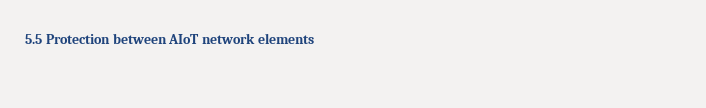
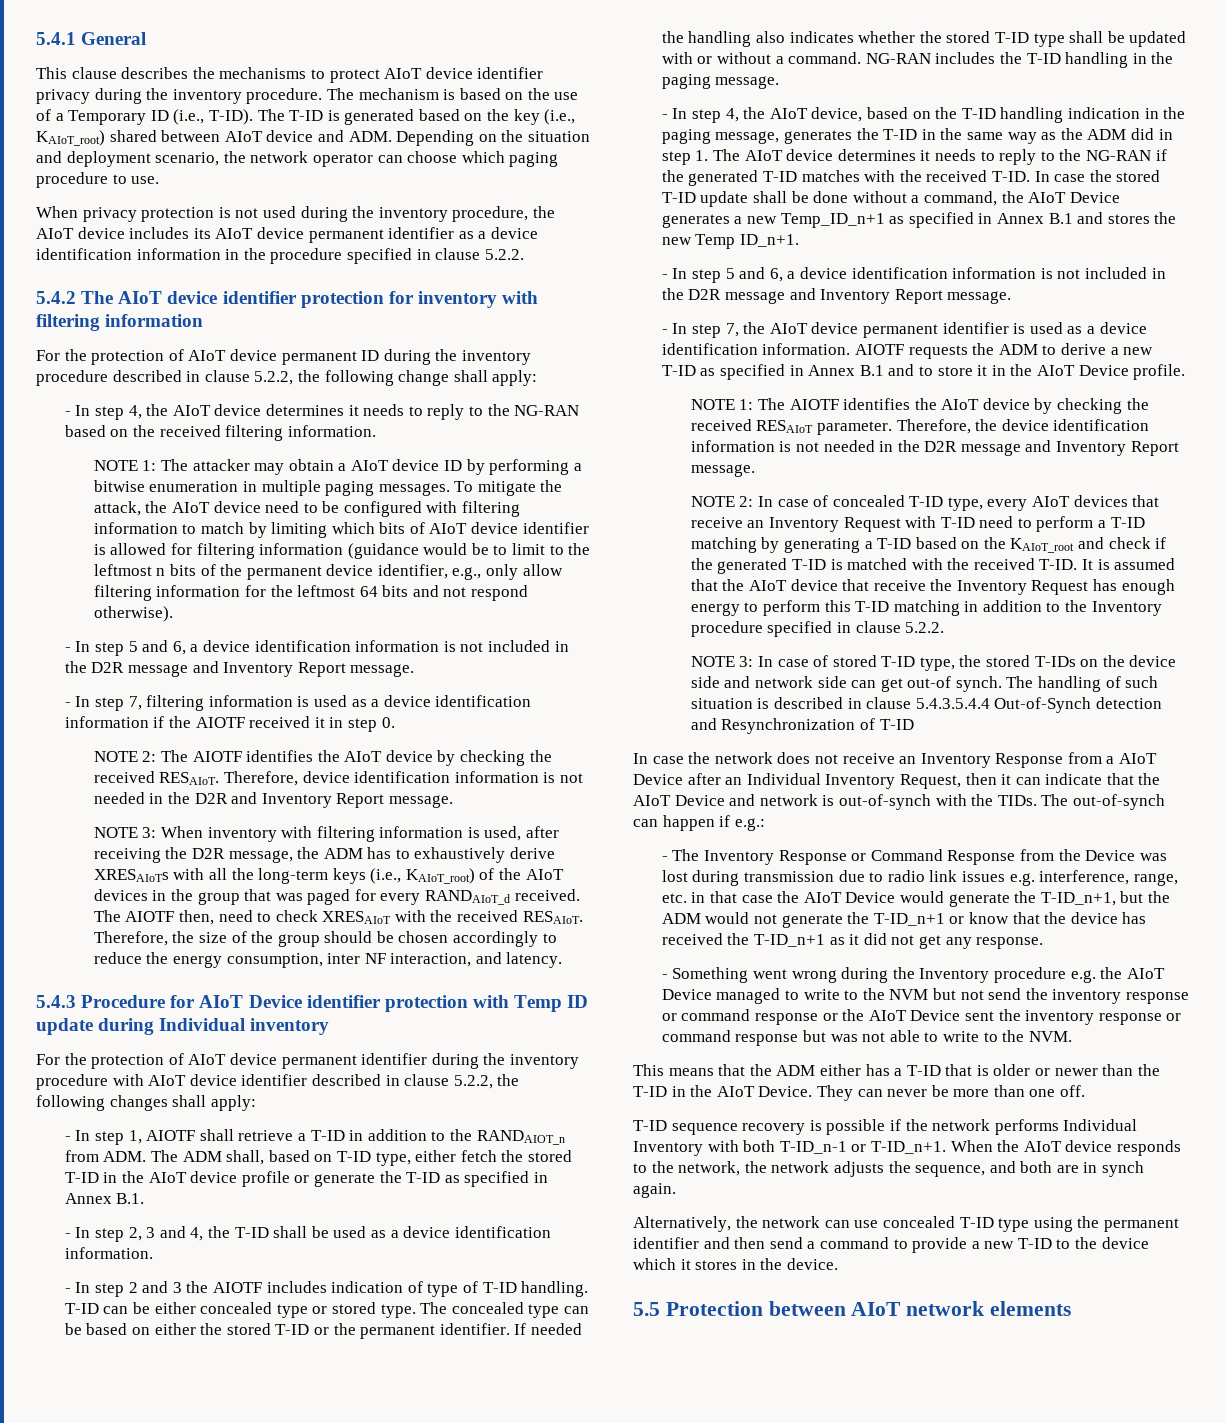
+ 5.4.1 General
+ This clause describes the mechanisms to protect AIoT device identifier privacy during the inventory procedure. The mechanism is based on the use of a Temporary ID (i.e., T-ID). The T-ID is generated based on the key (i.e., KAIoT_root) shared between AIoT device and ADM. Depending on the situation and deployment scenario, the network operator can choose which paging procedure to use.
+ When privacy protection is not used during the inventory procedure, the AIoT device includes its AIoT device permanent identifier as a device identification information in the procedure specified in clause 5.2.2.
+ 5.4.2 The AIoT device identifier protection for inventory with filtering information
+ For the protection of AIoT device permanent ID during the inventory procedure described in clause 5.2.2, the following change shall apply:
+ - In step 4, the AIoT device determines it needs to reply to the NG-RAN based on the received filtering information.
+ NOTE 1: The attacker may obtain a AIoT device ID by performing a bitwise enumeration in multiple paging messages. To mitigate the attack, the AIoT device need to be configured with filtering information to match by limiting which bits of AIoT device identifier is allowed for filtering information (guidance would be to limit to the leftmost n bits of the permanent device identifier, e.g., only allow filtering information for the leftmost 64 bits and not respond otherwise).
+ - In step 5 and 6, a device identification information is not included in the D2R message and Inventory Report message.
+ - In step 7, filtering information is used as a device identification information if the AIOTF received it in step 0.
+ NOTE 2: The AIOTF identifies the AIoT device by checking the received RESAIoT. Therefore, device identification information is not needed in the D2R and Inventory Report message.
+ NOTE 3: When inventory with filtering information is used, after receiving the D2R message, the ADM has to exhaustively derive XRESAIoTs with all the long-term keys (i.e., KAIoT_root) of the AIoT devices in the group that was paged for every RANDAIoT_d received. The AIOTF then, need to check XRESAIoT with the received RESAIoT. Therefore, the size of the group should be chosen accordingly to reduce the energy consumption, inter NF interaction, and latency.
+ 5.4.3 Procedure for AIoT Device identifier protection with Temp ID update during Individual inventory
+ For the protection of AIoT device permanent identifier during the inventory procedure with AIoT device identifier described in clause 5.2.2, the following changes shall apply:
+ - In step 1, AIOTF shall retrieve a T-ID in addition to the RANDAIOT_n from ADM. The ADM shall, based on T-ID type, either fetch the stored T-ID in the AIoT device profile or generate the T-ID as specified in Annex B.1.
+ - In step 2, 3 and 4, the T-ID shall be used as a device identification information.
+ - In step 2 and 3 the AIOTF includes indication of type of T-ID handling. T-ID can be either concealed type or stored type. The concealed type can be based on either the stored T-ID or the permanent identifier. If needed the handling also indicates whether the stored T-ID type shall be updated with or without a command. NG-RAN includes the T-ID handling in the paging message.
+ - In step 4, the AIoT device, based on the T-ID handling indication in the paging message, generates the T-ID in the same way as the ADM did in step 1. The AIoT device determines it needs to reply to the NG-RAN if the generated T-ID matches with the received T-ID. In case the stored T-ID update shall be done without a command, the AIoT Device generates a new Temp_ID_n+1 as specified in Annex B.1 and stores the new Temp ID_n+1.
+ - In step 5 and 6, a device identification information is not included in the D2R message and Inventory Report message.
+ - In step 7, the AIoT device permanent identifier is used as a device identification information. AIOTF requests the ADM to derive a new T-ID as specified in Annex B.1 and to store it in the AIoT Device profile.
+ NOTE 1: The AIOTF identifies the AIoT device by checking the received RESAIoT parameter. Therefore, the device identification information is not needed in the D2R message and Inventory Report message.
+ NOTE 2: In case of concealed T-ID type, every AIoT devices that receive an Inventory Request with T-ID need to perform a T-ID matching by generating a T-ID based on the KAIoT_root and check if the generated T-ID is matched with the received T-ID. It is assumed that the AIoT device that receive the Inventory Request has enough energy to perform this T-ID matching in addition to the Inventory procedure specified in clause 5.2.2.
+ NOTE 3: In case of stored T-ID type, the stored T-IDs on the device side and network side can get out-of synch. The handling of such situation is described in clause 5.4.3.5.4.4 Out-of-Synch detection and Resynchronization of T-ID
+ In case the network does not receive an Inventory Response from a AIoT Device after an Individual Inventory Request, then it can indicate that the AIoT Device and network is out-of-synch with the TIDs. The out-of-synch can happen if e.g.:
+ - The Inventory Response or Command Response from the Device was lost during transmission due to radio link issues e.g. interference, range, etc. in that case the AIoT Device would generate the T-ID_n+1, but the ADM would not generate the T-ID_n+1 or know that the device has received the T-ID_n+1 as it did not get any response.
+ - Something went wrong during the Inventory procedure e.g. the AIoT Device managed to write to the NVM but not send the inventory response or command response or the AIoT Device sent the inventory response or command response but was not able to write to the NVM.
+ This means that the ADM either has a T-ID that is older or newer than the T-ID in the AIoT Device. They can never be more than one off.
+ T-ID sequence recovery is possible if the network performs Individual Inventory with both T-ID_n-1 or T-ID_n+1. When the AIoT device responds to the network, the network adjusts the sequence, and both are in synch again.
+ Alternatively, the network can use concealed T-ID type using the permanent identifier and then send a command to provide a new T-ID to the device which it stores in the device.

